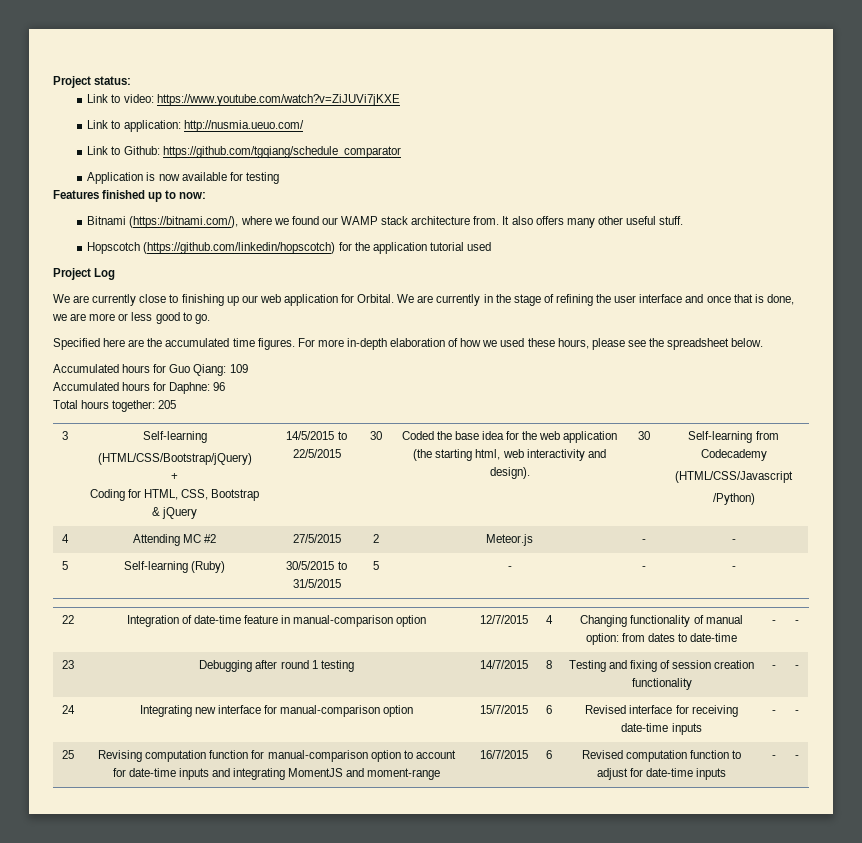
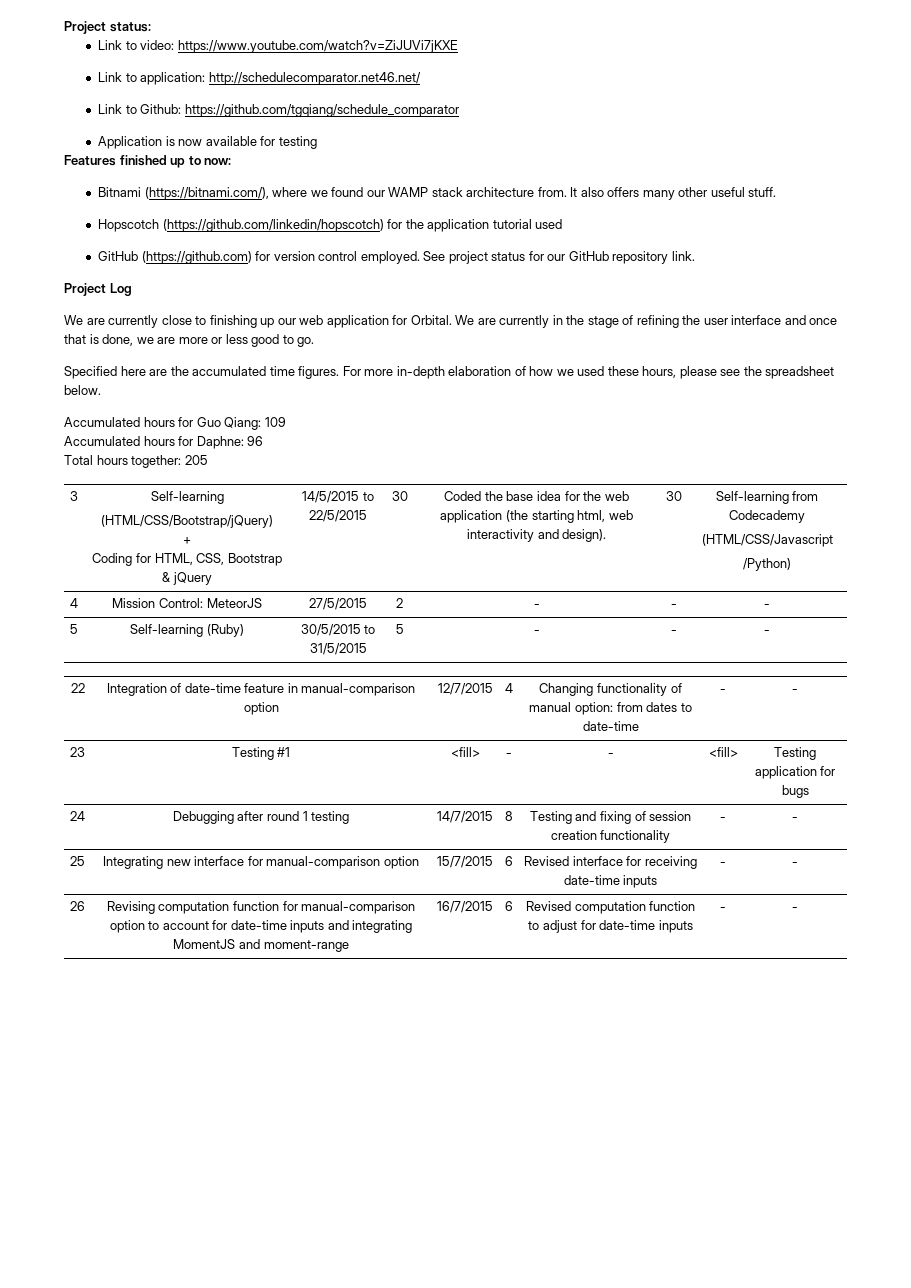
- Link to application: http://nusmia.ueuo.com/
+ Link to application: http://schedulecomparator.net46.net/
+ GitHub (https://github.com) for version control employed. See project status for our GitHub repository link.
- 4 | Attending MC #2 | 27/5/2015 | 2 | Meteor.js | - | -
+ 4 | Mission Control: MeteorJS | 27/5/2015 | 2 | - | - | -
- 23 | Debugging after round 1 testing | 14/7/2015 | 8 | Testing and fixing of session creation functionality | - | -
+ 23 | Testing #1 | <fill> | - | - | <fill> | Testing application for bugs
+ 24 | Debugging after round 1 testing | 14/7/2015 | 8 | Testing and fixing of session creation functionality | - | -
- 24 | Integrating new interface for manual-comparison option | 15/7/2015 | 6 | Revised interface for receiving date-time inputs | - | -
+ 25 | Integrating new interface for manual-comparison option | 15/7/2015 | 6 | Revised interface for receiving date-time inputs | - | -
- 25 | Revising computation function for manual-comparison option to account for date-time inputs and integrating MomentJS and moment-range | 16/7/2015 | 6 | Revised computation function to adjust for date-time inputs | - | -
+ 26 | Revising computation function for manual-comparison option to account for date-time inputs and integrating MomentJS and moment-range | 16/7/2015 | 6 | Revised computation function to adjust for date-time inputs | - | -

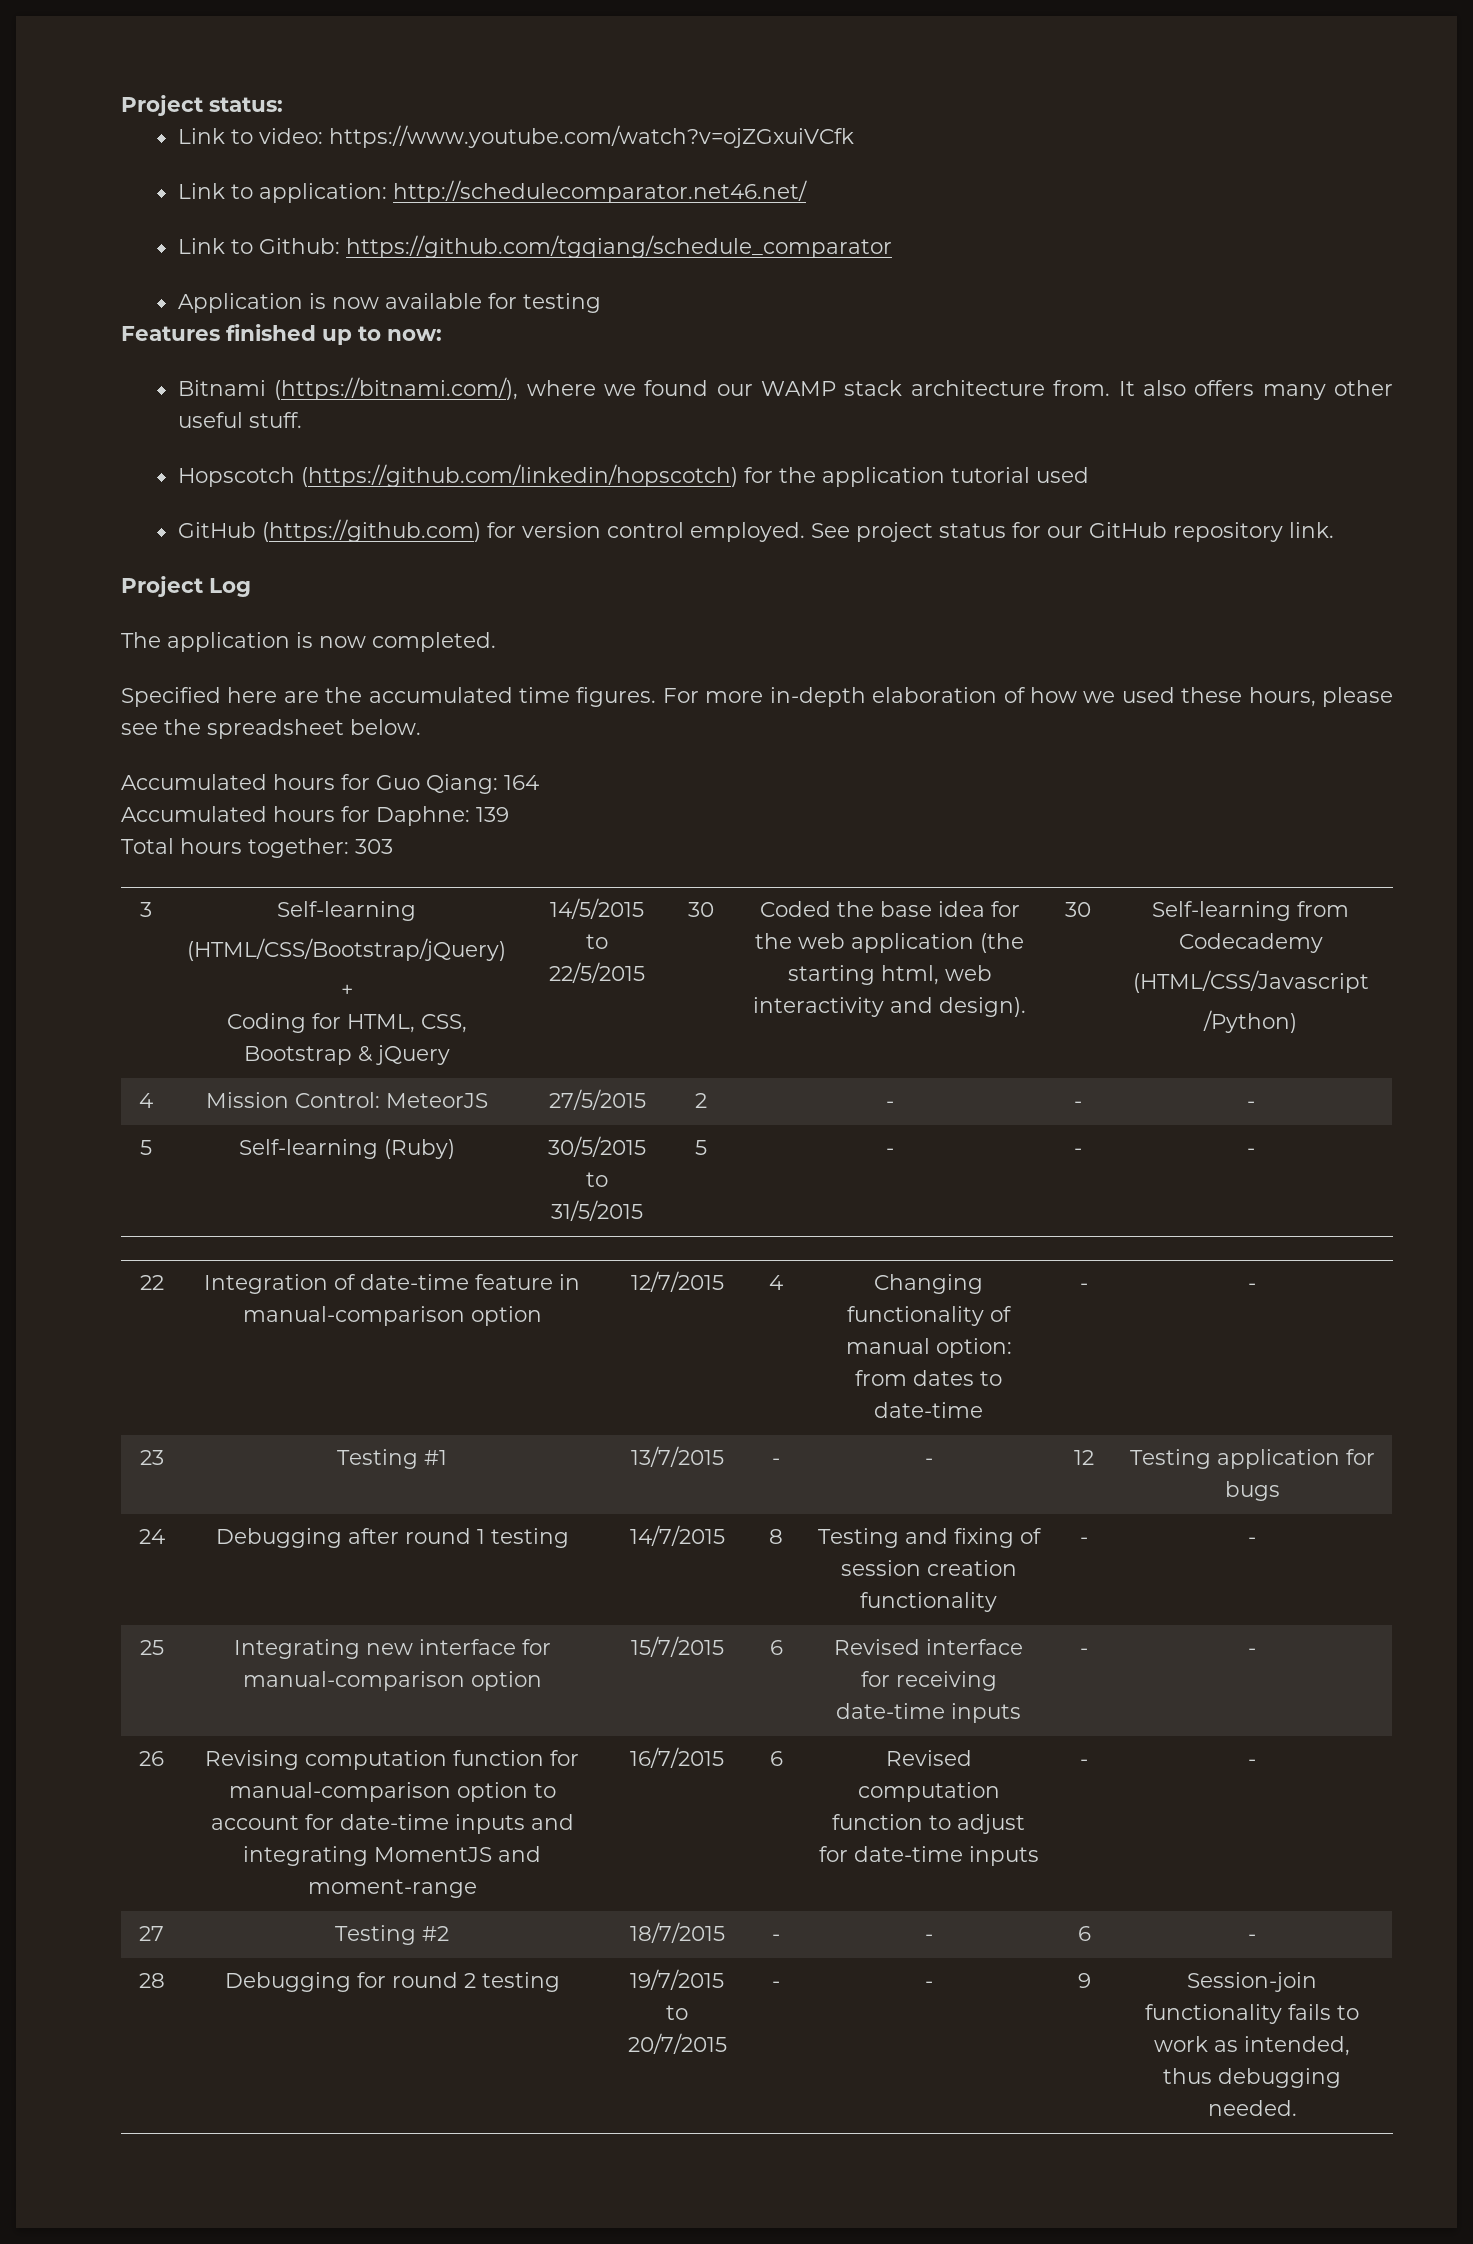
- Link to video: https://www.youtube.com/watch?v=ZiJUVi7jKXE
+ Link to video: https://www.youtube.com/watch?v=ojZGxuiVCfk
- We are currently close to finishing up our web application for Orbital. We are currently in the stage of refining the user interface and once that is done, we are more or less good to go.
+ The application is now completed.
- Accumulated hours for Guo Qiang: 109
+ Accumulated hours for Guo Qiang: 164
- Accumulated hours for Daphne: 96
+ Accumulated hours for Daphne: 139
- Total hours together: 205
+ Total hours together: 303
- 23 | Testing #1 | <fill> | - | - | <fill> | Testing application for bugs
+ 23 | Testing #1 | 13/7/2015 | - | - | 12 | Testing application for bugs
+ 27 | Testing #2 | 18/7/2015 | - | - | 6 | -
+ 28 | Debugging for round 2 testing | 19/7/2015 to 20/7/2015 | - | - | 9 | Session-join functionality fails to work as intended, thus debugging needed.

